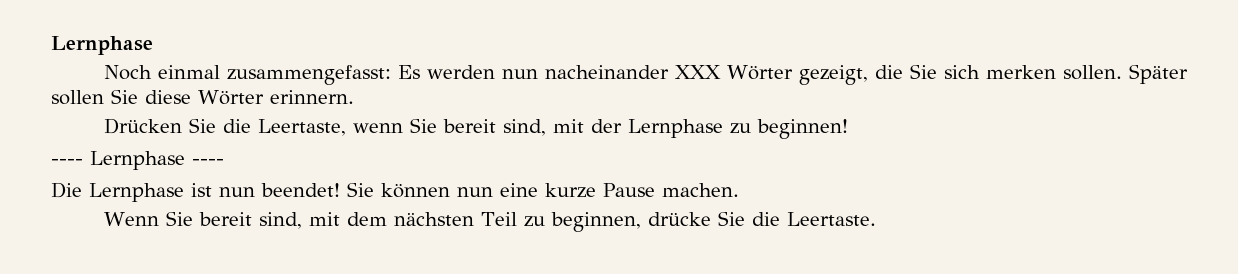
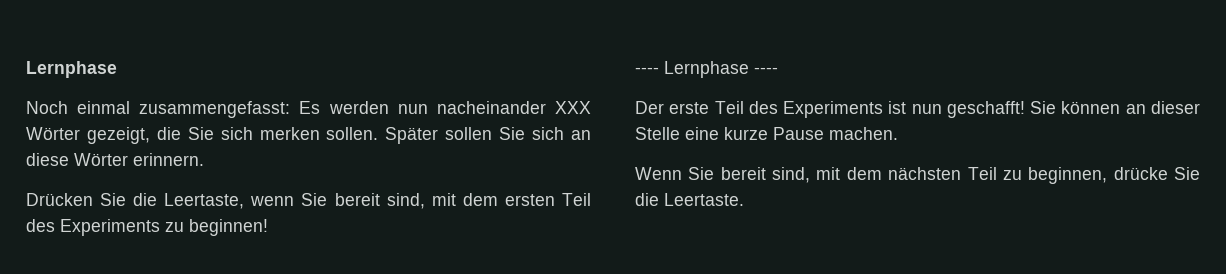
- Später sollen Sie diese Wörter erinnern.
+ Später sollen Sie sich an diese Wörter erinnern.
- Drücken Sie die Leertaste, wenn Sie bereit sind, mit der Lernphase zu beginnen!
+ Drücken Sie die Leertaste, wenn Sie bereit sind, mit dem ersten Teil des Experiments zu beginnen!
- Die Lernphase ist nun beendet!
+ Der erste Teil des Experiments ist nun geschafft!
- Sie können nun eine kurze Pause machen.
+ Sie können an dieser Stelle eine kurze Pause machen.

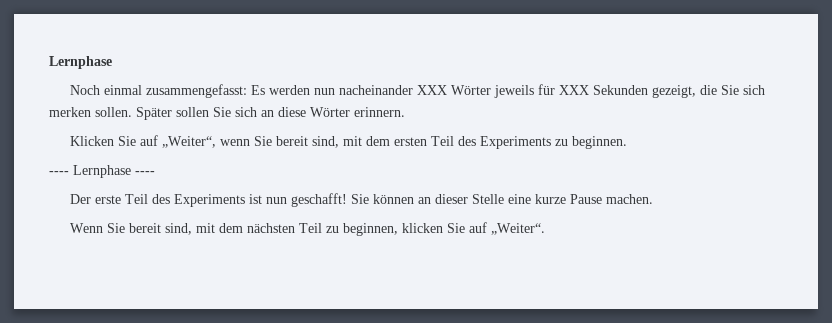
- Noch einmal zusammengefasst: Es werden nun nacheinander XXX Wörter gezeigt, die Sie sich merken sollen.
+ Noch einmal zusammengefasst: Es werden nun nacheinander XXX Wörter jeweils für XXX Sekunden gezeigt, die Sie sich merken sollen.
- Drücken Sie die Leertaste, wenn Sie bereit sind, mit dem ersten Teil des Experiments zu beginnen!
+ Klicken Sie auf „Weiter“, wenn Sie bereit sind, mit dem ersten Teil des Experiments zu beginnen.
- Wenn Sie bereit sind, mit dem nächsten Teil zu beginnen, drücke Sie die Leertaste.
+ Wenn Sie bereit sind, mit dem nächsten Teil zu beginnen, klicken Sie auf „Weiter“.

